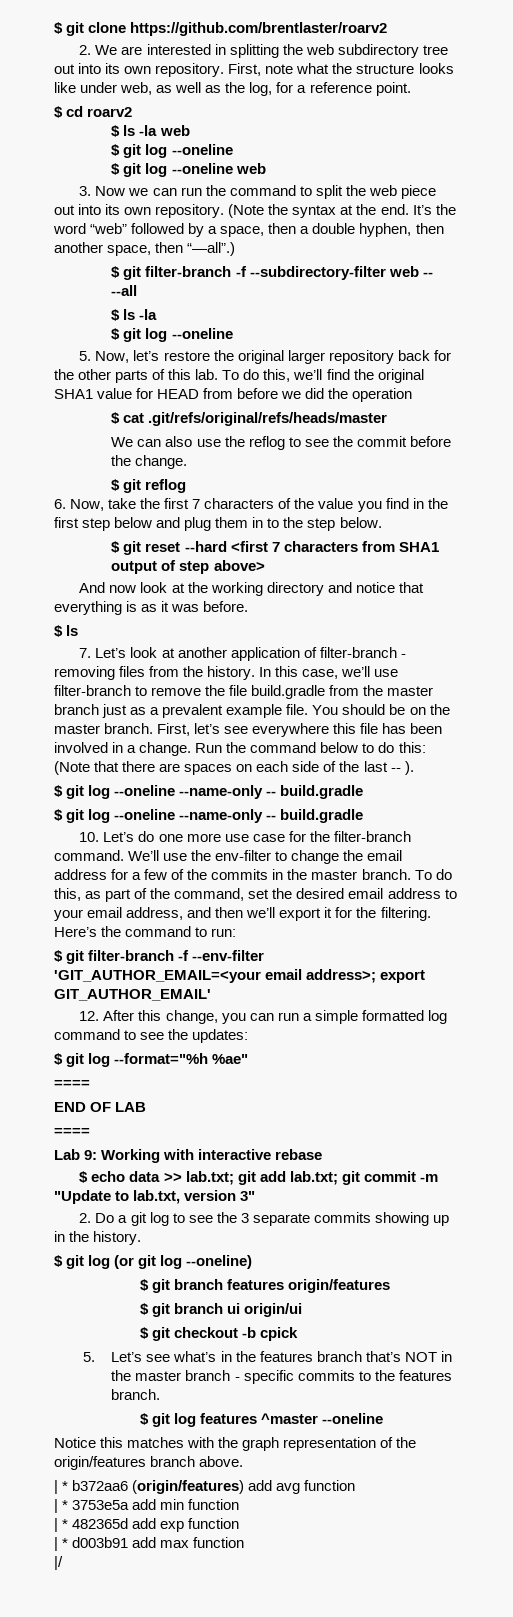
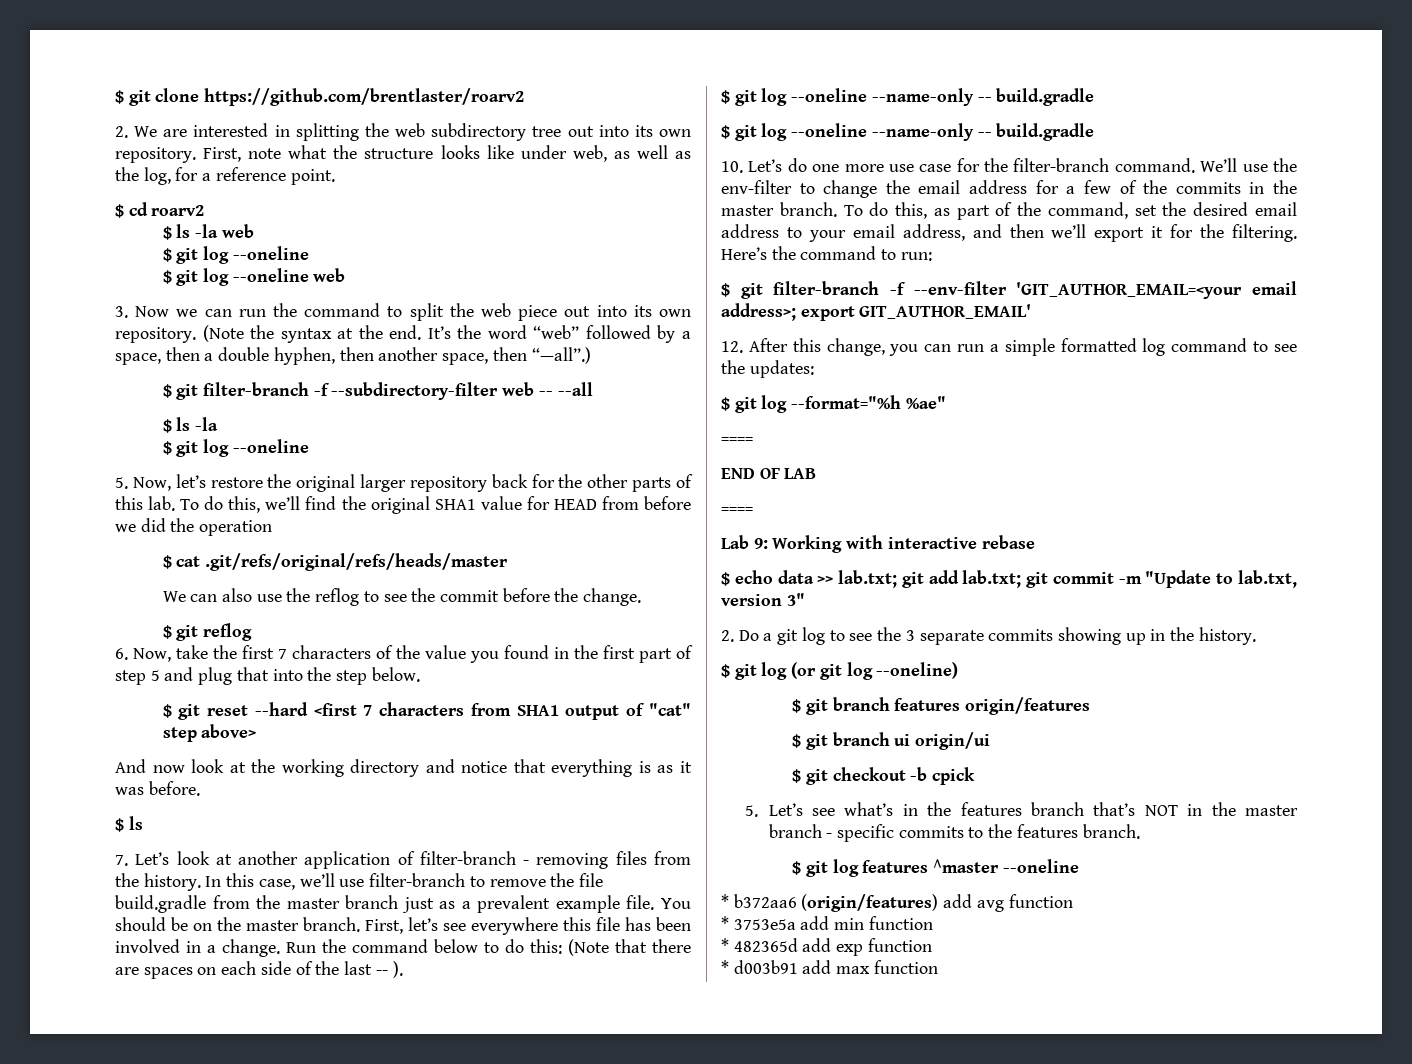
- 6. Now, take the first 7 characters of the value you find in the first step below and plug them in to the step below.
+ 6. Now, take the first 7 characters of the value you found in the first part of step 5 and plug that into the step below.
- $ git reset --hard <first 7 characters from SHA1 output of step above>
+ $ git reset --hard <first 7 characters from SHA1 output of "cat" step above>
- Notice this matches with the graph representation of the origin/features branch above.
- | * b372aa6 (origin/features) add avg function
+ * b372aa6 (origin/features) add avg function
- | * 3753e5a add min function
+ * 3753e5a add min function
- | * 482365d add exp function
+ * 482365d add exp function
- | * d003b91 add max function
+ * d003b91 add max function
- |/

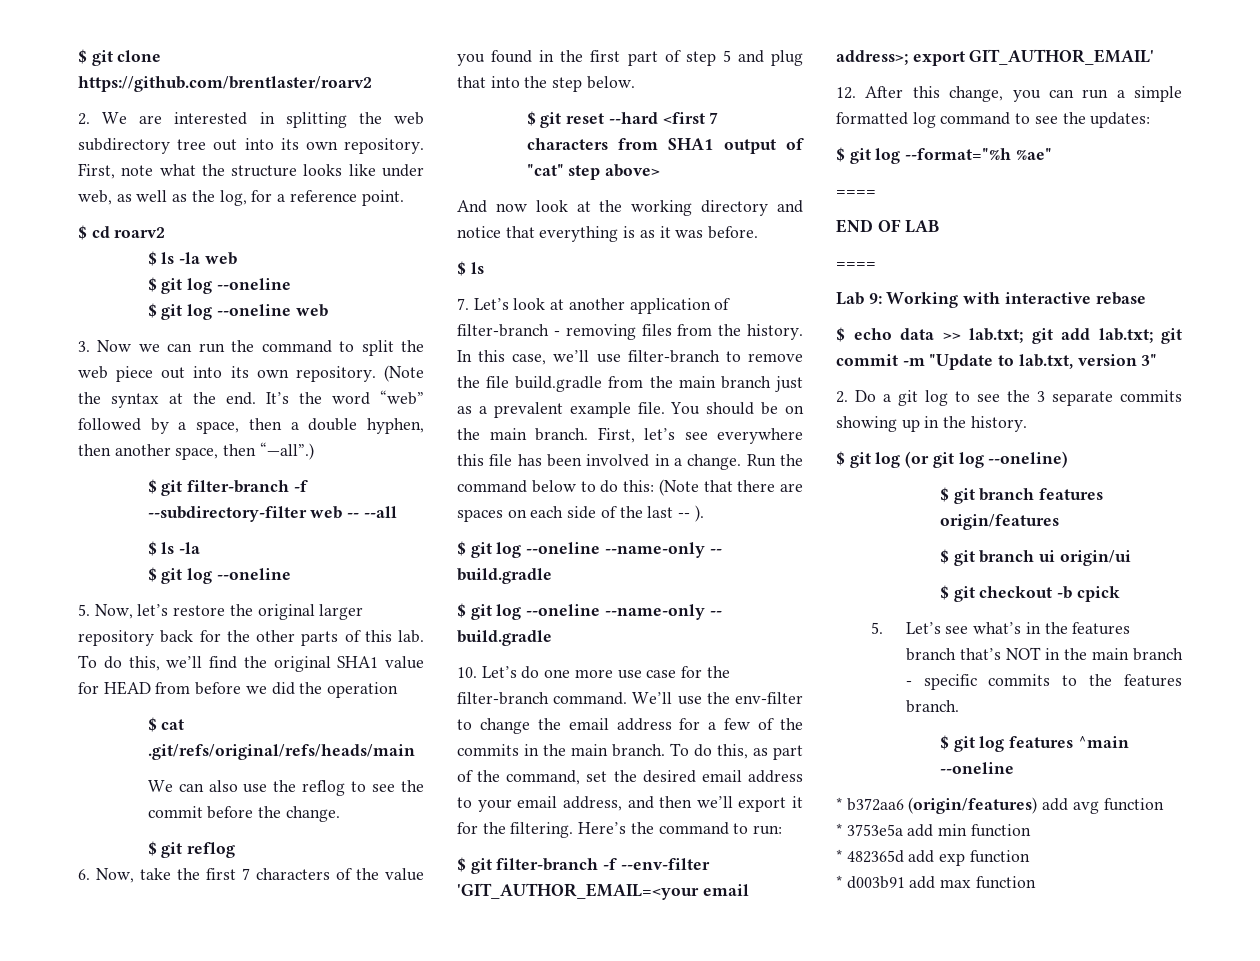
- $ cat .git/refs/original/refs/heads/master
+ $ cat .git/refs/original/refs/heads/main
- In this case, we’ll use filter-branch to remove the file build.gradle from the master branch just as a prevalent example file.
+ In this case, we’ll use filter-branch to remove the file build.gradle from the main branch just as a prevalent example file.
- You should be on the master branch.
+ You should be on the main branch.
- We’ll use the env-filter to change the email address for a few of the commits in the master branch.
+ We’ll use the env-filter to change the email address for a few of the commits in the main branch.
- 5. Let’s see what’s in the features branch that’s NOT in the master branch - specific commits to the features branch.
+ 5. Let’s see what’s in the features branch that’s NOT in the main branch - specific commits to the features branch.
- $ git log features ^master --oneline
+ $ git log features ^main --oneline

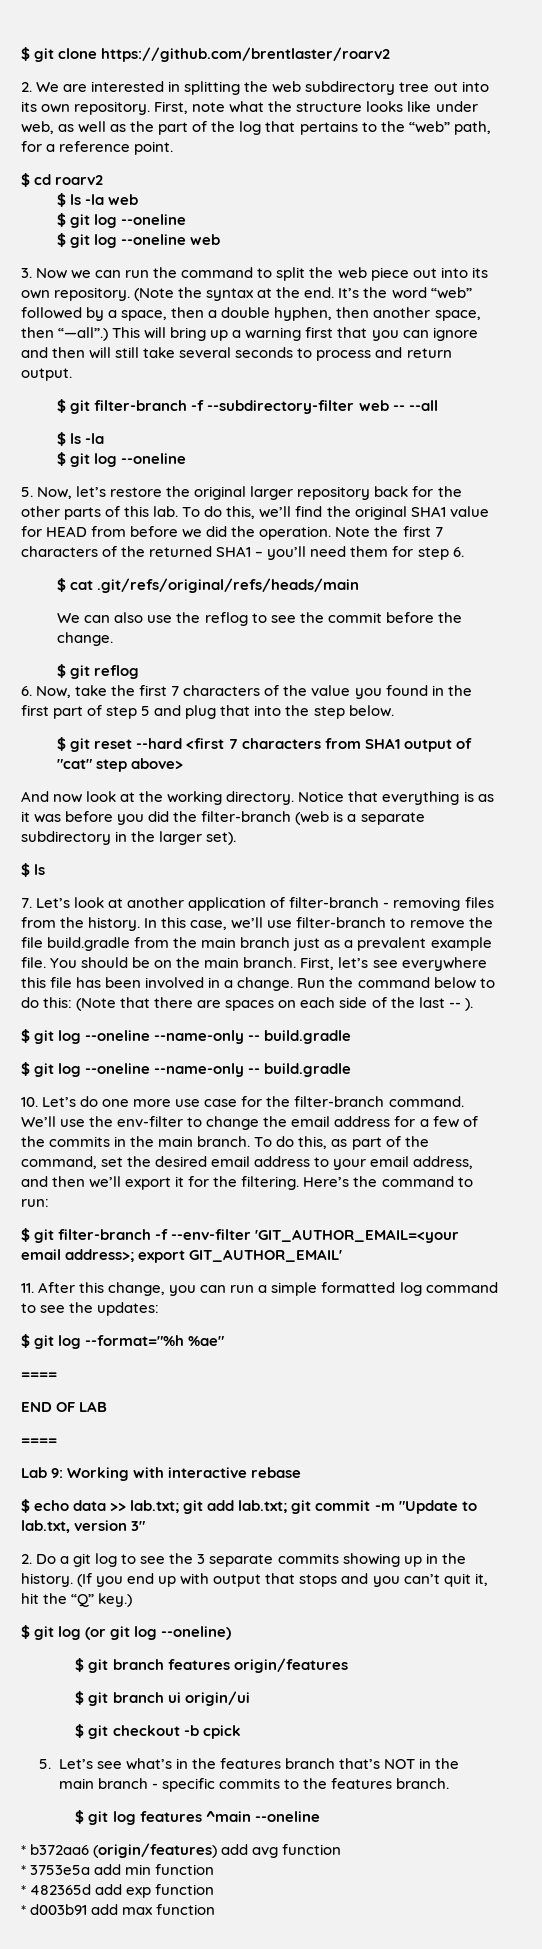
- First, note what the structure looks like under web, as well as the log, for a reference point.
+ First, note what the structure looks like under web, as well as the part of the log that pertains to the “web” path, for a reference point.
+ This will bring up a warning first that you can ignore and then will still take several seconds to process and return output.
- To do this, we’ll find the original SHA1 value for HEAD from before we did the operation
+ To do this, we’ll find the original SHA1 value for HEAD from before we did the operation. Note the first 7 characters of the returned SHA1 – you’ll need them for step 6.
- And now look at the working directory and notice that everything is as it was before.
+ And now look at the working directory. Notice that everything is as it was before you did the filter-branch (web is a separate subdirectory in the larger set).
- 12. After this change, you can run a simple formatted log command to see the updates:
+ 11. After this change, you can run a simple formatted log command to see the updates:
+ (If you end up with output that stops and you can’t quit it, hit the “Q” key.)

